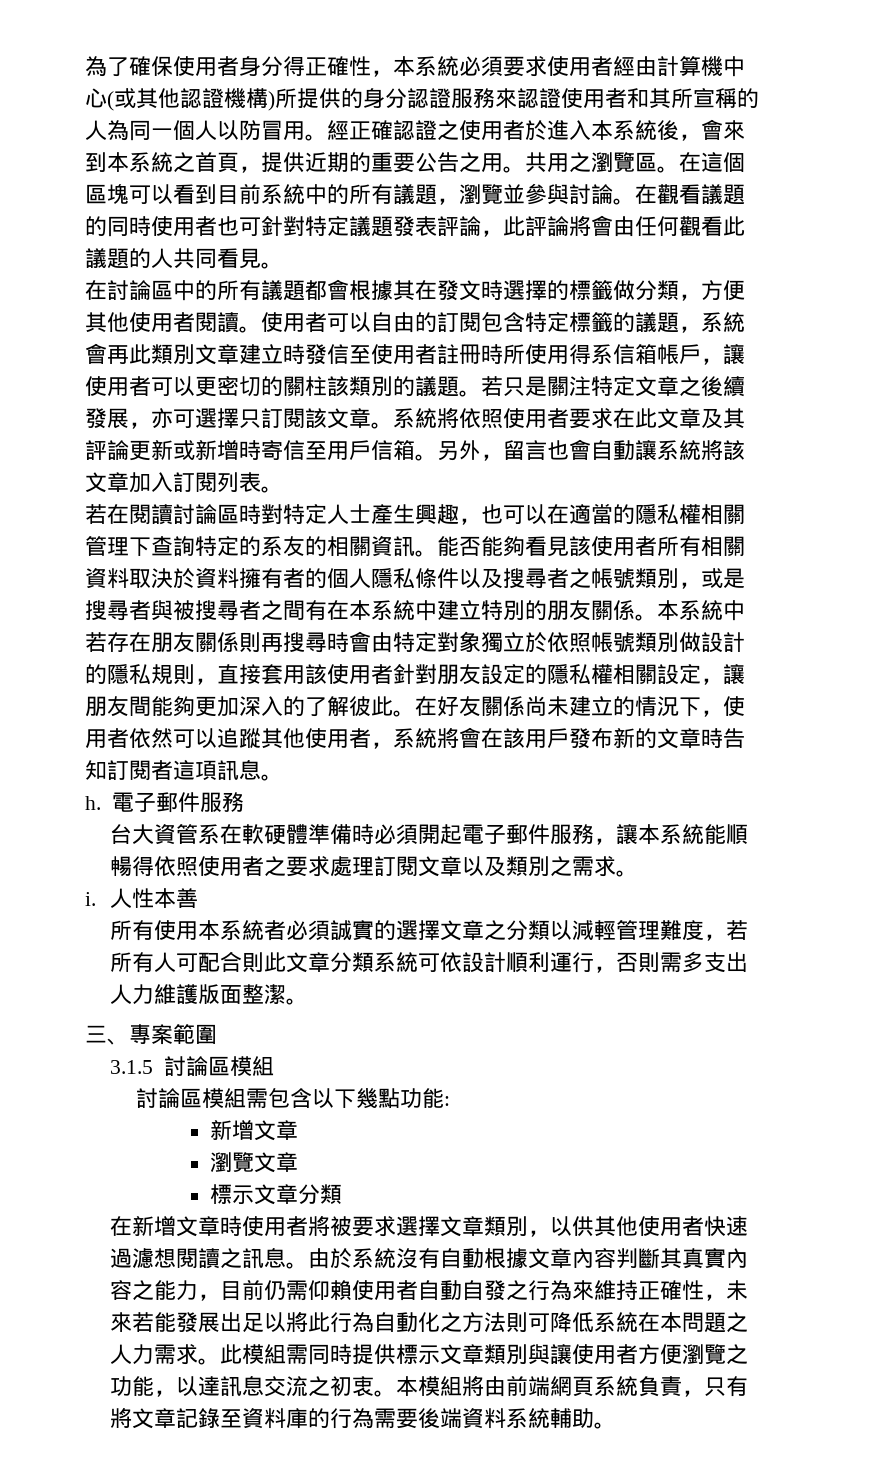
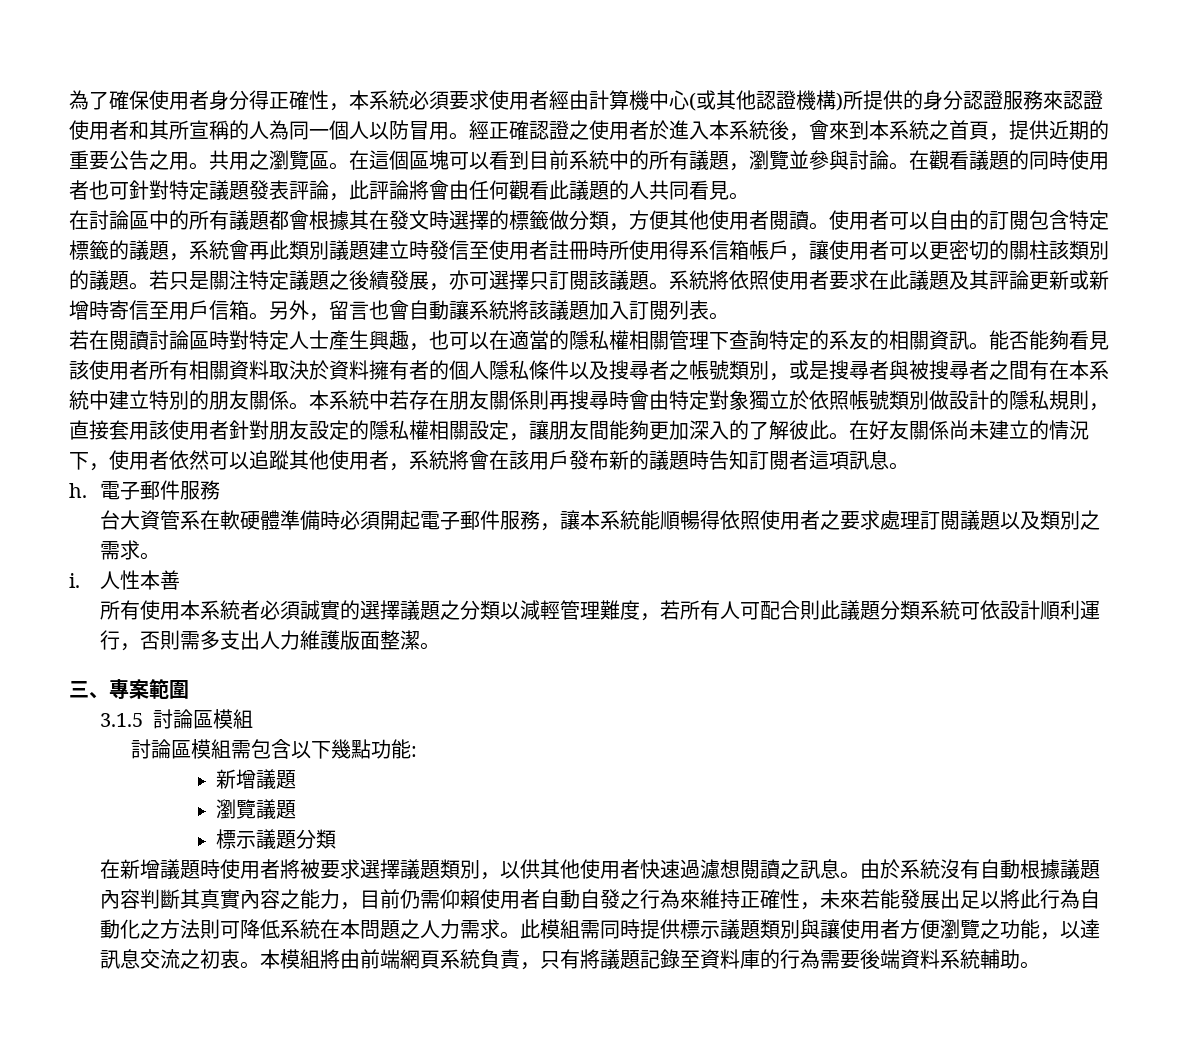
- 使用者可以自由的訂閱包含特定標籤的議題，系統會再此類別文章建立時發信至使用者註冊時所使用得系信箱帳戶，讓使用者可以更密切的關柱該類別的議題。
+ 使用者可以自由的訂閱包含特定標籤的議題，系統會再此類別議題建立時發信至使用者註冊時所使用得系信箱帳戶，讓使用者可以更密切的關柱該類別的議題。
- 若只是關注特定文章之後續發展，亦可選擇只訂閱該文章。
+ 若只是關注特定議題之後續發展，亦可選擇只訂閱該議題。
- 系統將依照使用者要求在此文章及其評論更新或新增時寄信至用戶信箱。
+ 系統將依照使用者要求在此議題及其評論更新或新增時寄信至用戶信箱。
- 另外，留言也會自動讓系統將該文章加入訂閱列表。
+ 另外，留言也會自動讓系統將該議題加入訂閱列表。
- 在好友關係尚未建立的情況下，使用者依然可以追蹤其他使用者，系統將會在該用戶發布新的文章時告知訂閱者這項訊息。
+ 在好友關係尚未建立的情況下，使用者依然可以追蹤其他使用者，系統將會在該用戶發布新的議題時告知訂閱者這項訊息。
- 台大資管系在軟硬體準備時必須開起電子郵件服務，讓本系統能順暢得依照使用者之要求處理訂閱文章以及類別之需求。
+ 台大資管系在軟硬體準備時必須開起電子郵件服務，讓本系統能順暢得依照使用者之要求處理訂閱議題以及類別之需求。
- 所有使用本系統者必須誠實的選擇文章之分類以減輕管理難度，若所有人可配合則此文章分類系統可依設計順利運行，否則需多支出人力維護版面整潔。
+ 所有使用本系統者必須誠實的選擇議題之分類以減輕管理難度，若所有人可配合則此議題分類系統可依設計順利運行，否則需多支出人力維護版面整潔。
  討論區模組需包含以下幾點功能:
- 新增文章
- 瀏覽文章
- 標示文章分類
+ 新增議題
+ 瀏覽議題
+ 標示議題分類
- 在新增文章時使用者將被要求選擇文章類別，以供其他使用者快速過濾想閱讀之訊息。
+ 在新增議題時使用者將被要求選擇議題類別，以供其他使用者快速過濾想閱讀之訊息。
- 由於系統沒有自動根據文章內容判斷其真實內容之能力，目前仍需仰賴使用者自動自發之行為來維持正確性，未來若能發展出足以將此行為自動化之方法則可降低系統在本問題之人力需求。
+ 由於系統沒有自動根據議題內容判斷其真實內容之能力，目前仍需仰賴使用者自動自發之行為來維持正確性，未來若能發展出足以將此行為自動化之方法則可降低系統在本問題之人力需求。
- 此模組需同時提供標示文章類別與讓使用者方便瀏覽之功能，以達訊息交流之初衷。
+ 此模組需同時提供標示議題類別與讓使用者方便瀏覽之功能，以達訊息交流之初衷。
- 本模組將由前端網頁系統負責，只有將文章記錄至資料庫的行為需要後端資料系統輔助。
+ 本模組將由前端網頁系統負責，只有將議題記錄至資料庫的行為需要後端資料系統輔助。

